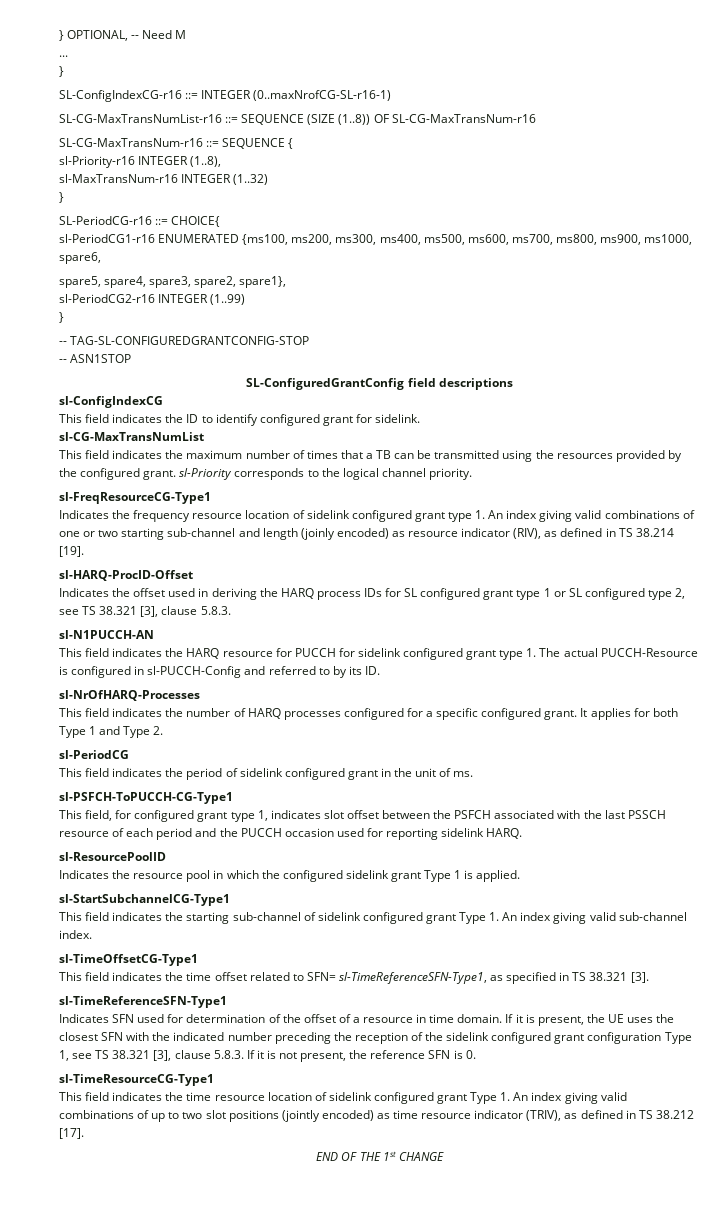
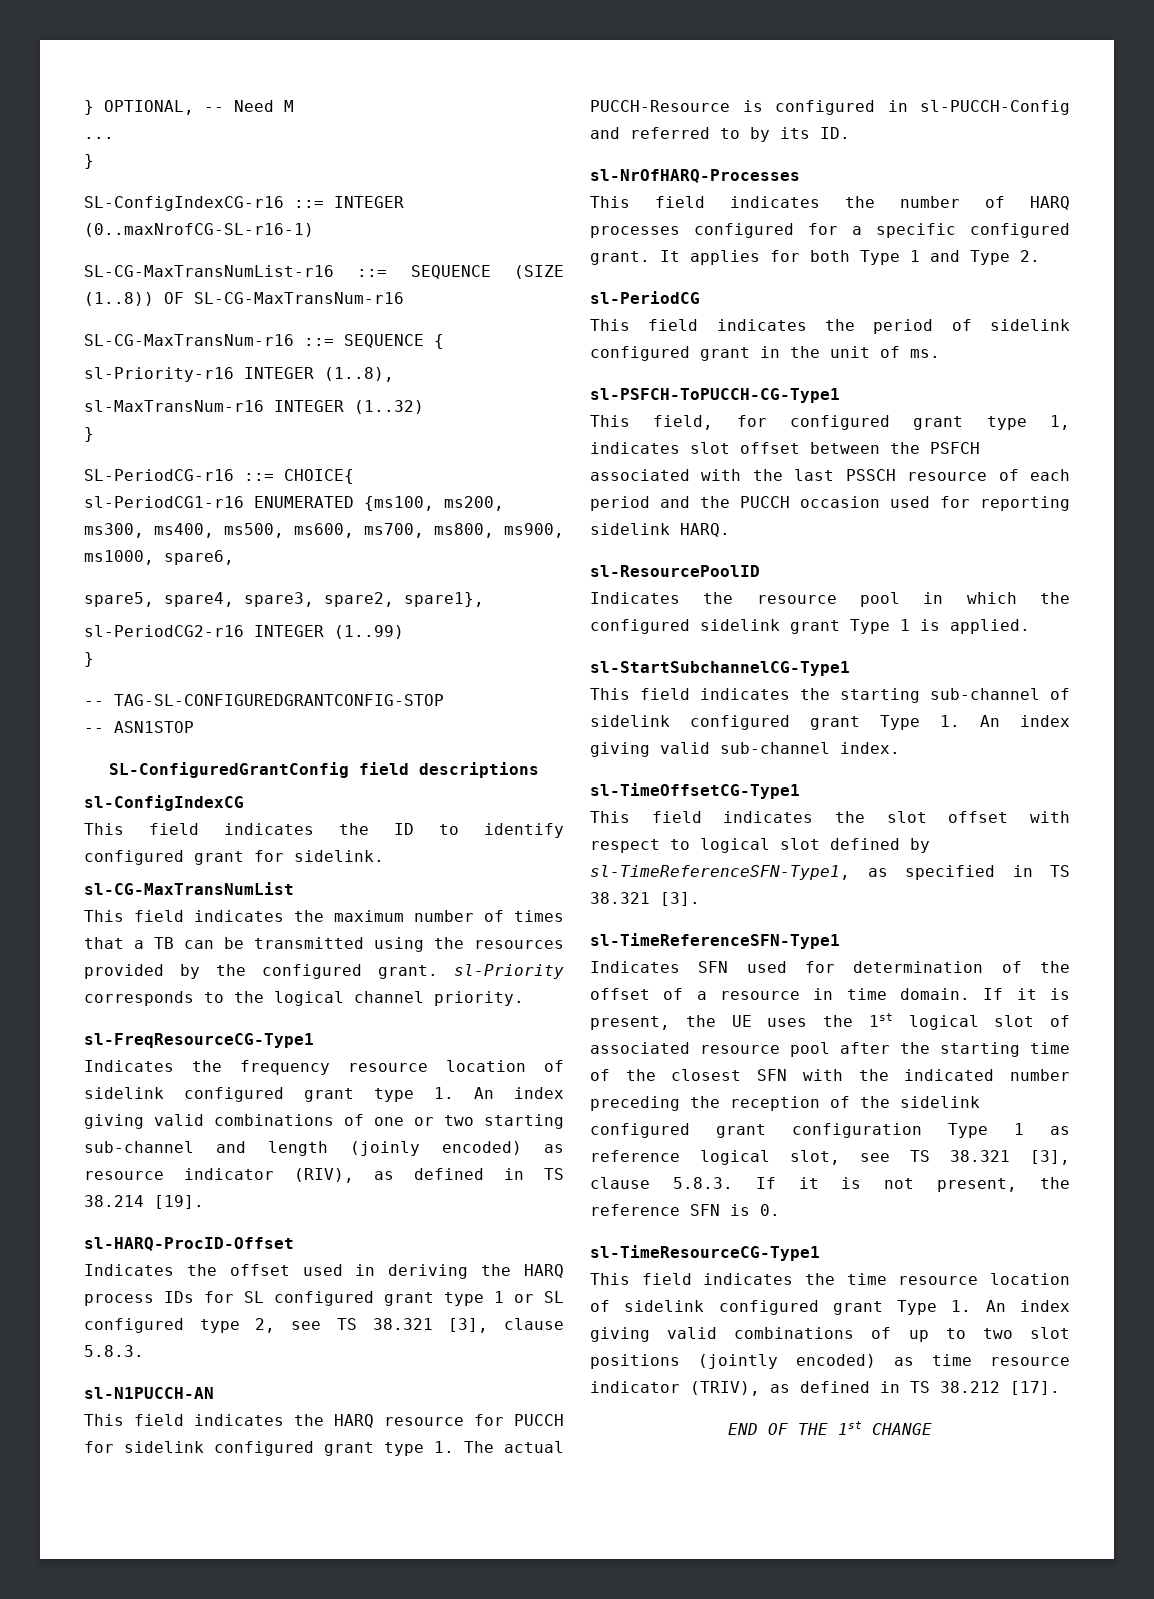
- This field indicates the time offset related to SFN= sl-TimeReferenceSFN-Type1, as specified in TS 38.321 [3].
+ This field indicates the slot offset with respect to logical slot defined by sl-TimeReferenceSFN-Type1, as specified in TS 38.321 [3].
- If it is present, the UE uses the closest SFN with the indicated number preceding the reception of the sidelink configured grant configuration Type 1, see TS 38.321 [3], clause 5.8.3. If it is not present, the reference SFN is 0.
+ If it is present, the UE uses the 1st logical slot of associated resource pool after the starting time of the closest SFN with the indicated number preceding the reception of the sidelink configured grant configuration Type 1 as reference logical slot, see TS 38.321 [3], clause 5.8.3. If it is not present, the reference SFN is 0.

